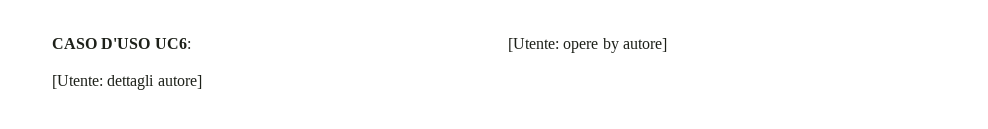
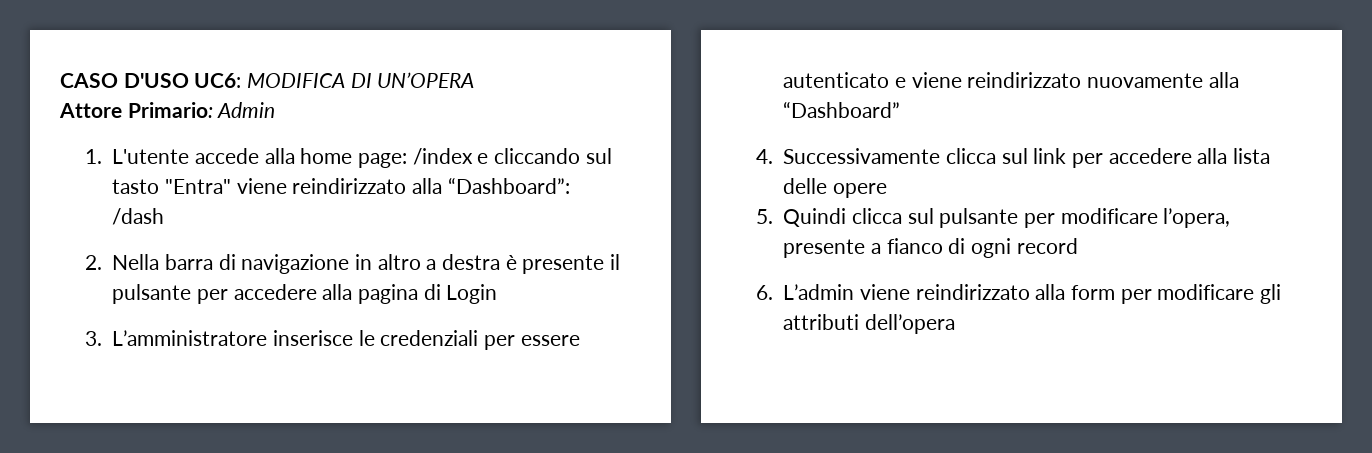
- CASO D'USO UC6:
- [Utente: dettagli autore]
- [Utente: opere by autore]
+ CASO D'USO UC6: MODIFICA DI UN’OPERA
+ Attore Primario: Admin
+ 1. L'utente accede alla home page: /index e cliccando sul tasto "Entra" viene reindirizzato alla “Dashboard”: /dash
+ 2. Nella barra di navigazione in altro a destra è presente il pulsante per accedere alla pagina di Login
+ 3. L’amministratore inserisce le credenziali per essere autenticato e viene reindirizzato nuovamente alla “Dashboard”
+ 4. Successivamente clicca sul link per accedere alla lista delle opere
+ 5. Quindi clicca sul pulsante per modificare l’opera, presente a fianco di ogni record
+ 6. L’admin viene reindirizzato alla form per modificare gli attributi dell’opera

